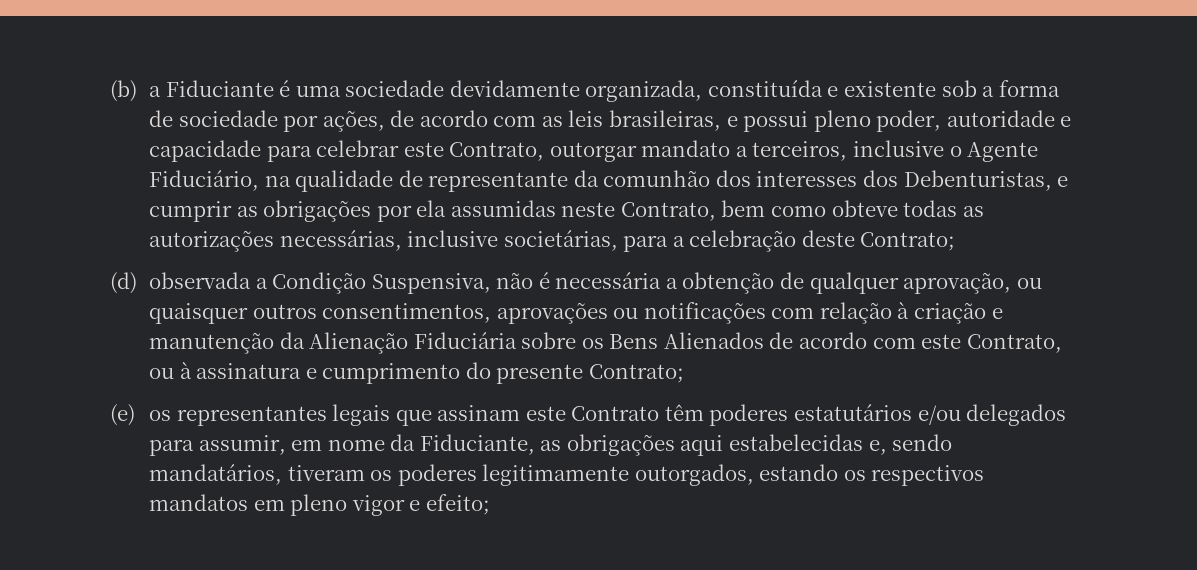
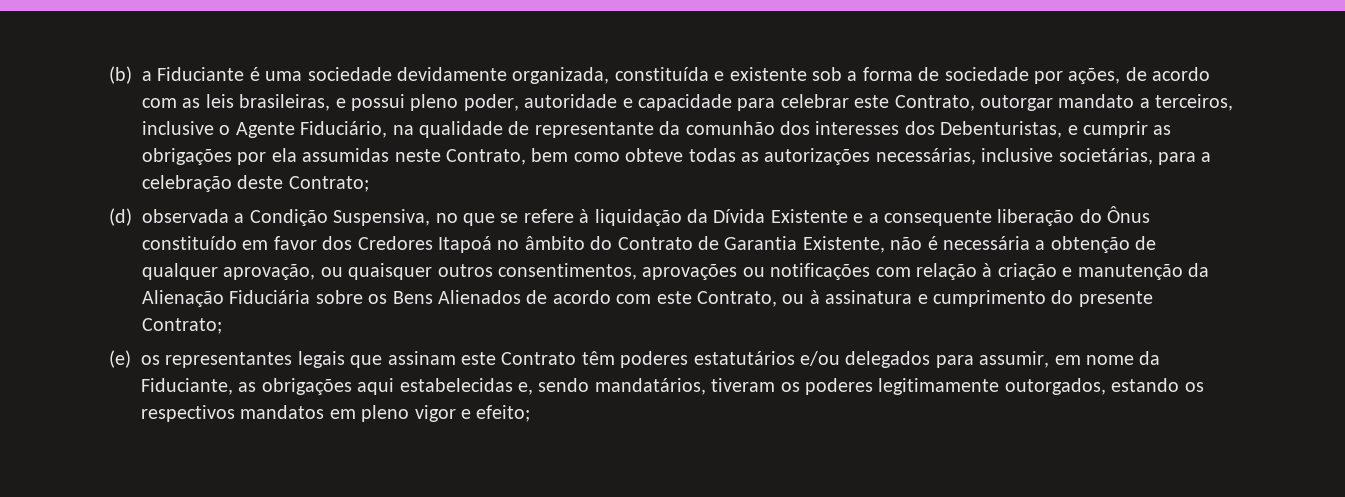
- (d) observada a Condição Suspensiva, não é necessária a obtenção de qualquer aprovação, ou quaisquer outros consentimentos, aprovações ou notificações com relação à criação e manutenção da Alienação Fiduciária sobre os Bens Alienados de acordo com este Contrato, ou à assinatura e cumprimento do presente Contrato;
+ (d) observada a Condição Suspensiva, no que se refere à liquidação da Dívida Existente e a consequente liberação do Ônus constituído em favor dos Credores Itapoá no âmbito do Contrato de Garantia Existente, não é necessária a obtenção de qualquer aprovação, ou quaisquer outros consentimentos, aprovações ou notificações com relação à criação e manutenção da Alienação Fiduciária sobre os Bens Alienados de acordo com este Contrato, ou à assinatura e cumprimento do presente Contrato;

